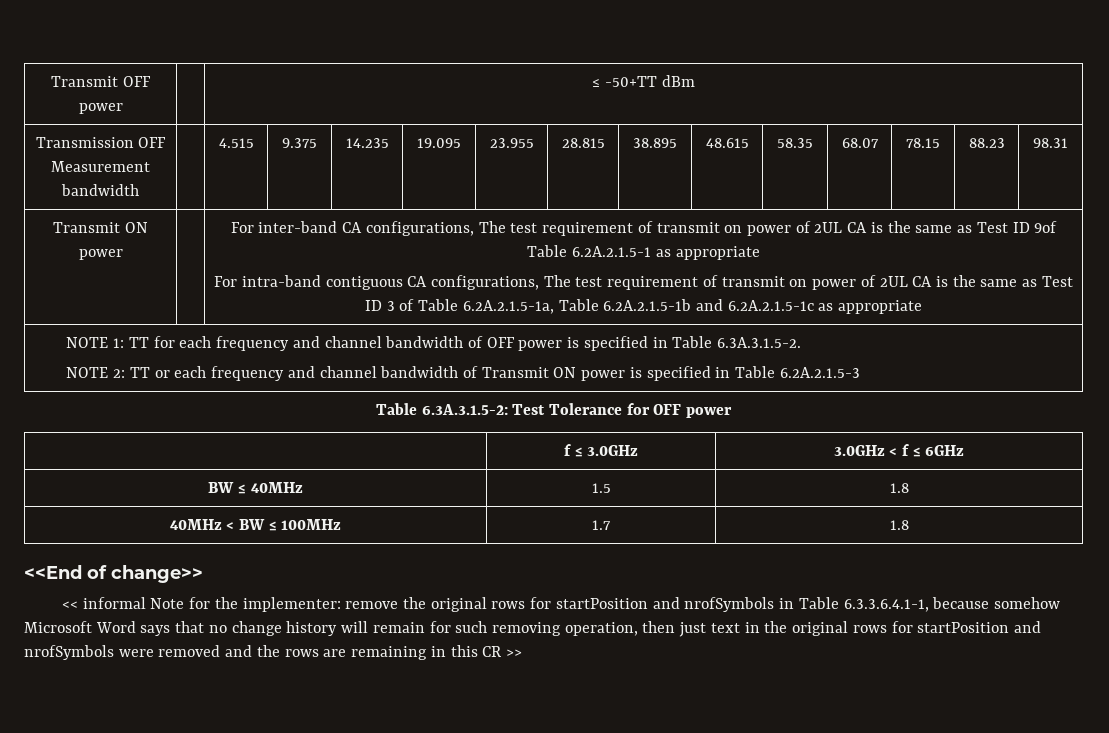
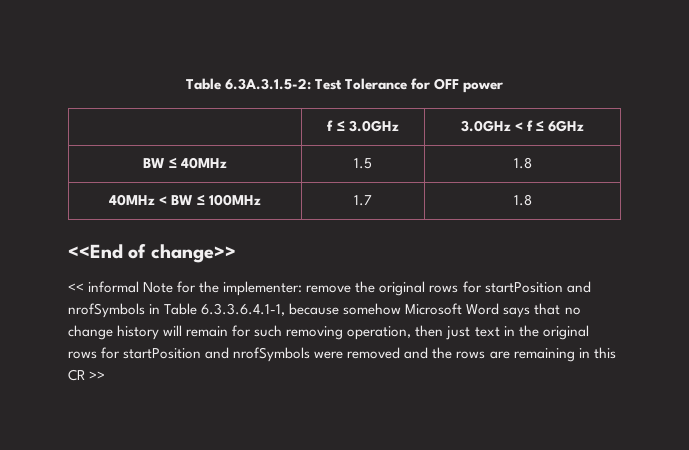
- Transmit OFF power | | ≤ -50+TT dBm
- Transmission OFF Measurement bandwidth | | 4.515 | 9.375 | 14.235 | 19.095 | 23.955 | 28.815 | 38.895 | 48.615 | 58.35 | 68.07 | 78.15 | 88.23 | 98.31
- Transmit ON power | | For inter-band CA configurations, The test requirement of transmit on power of 2UL CA is the same as Test ID 9of Table 6.2A.2.1.5-1 as appropriate
- For intra-band contiguous CA configurations, The test requirement of transmit on power of 2UL CA is the same as Test ID 3 of Table 6.2A.2.1.5-1a, Table 6.2A.2.1.5-1b and 6.2A.2.1.5-1c as appropriate
- NOTE 1: TT for each frequency and channel bandwidth of OFF power is specified in Table 6.3A.3.1.5-2.
- NOTE 2: TT or each frequency and channel bandwidth of Transmit ON power is specified in Table 6.2A.2.1.5-3

